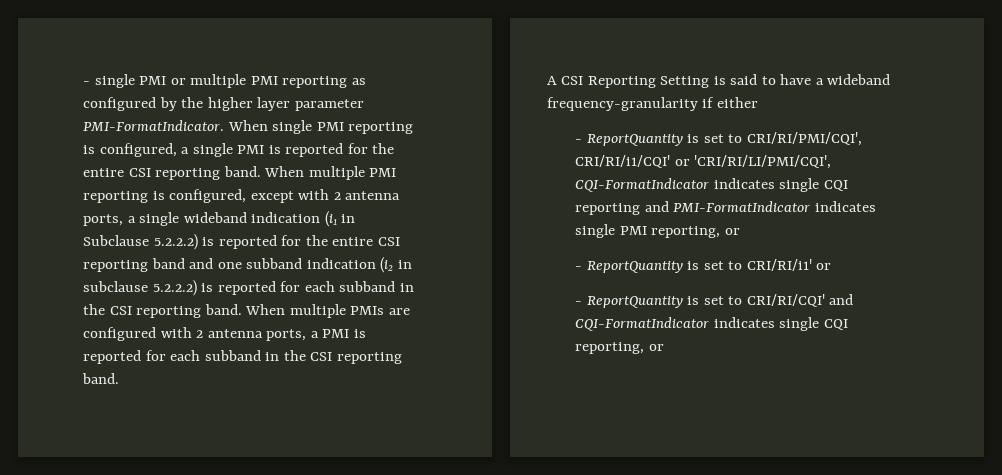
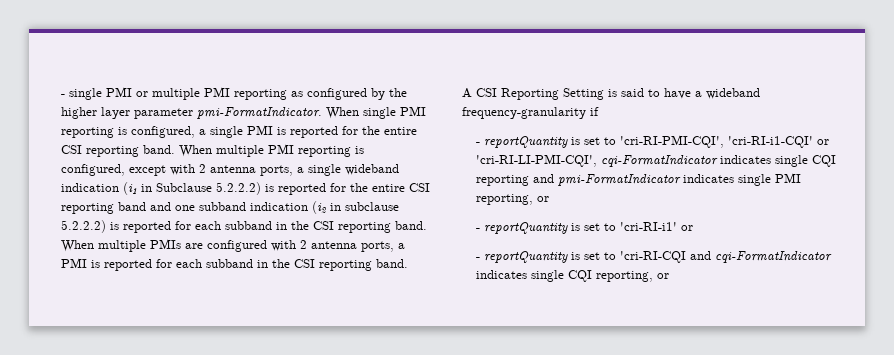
- - single PMI or multiple PMI reporting as configured by the higher layer parameter PMI-FormatIndicator.
+ - single PMI or multiple PMI reporting as configured by the higher layer parameter pmi-FormatIndicator.
- A CSI Reporting Setting is said to have a wideband frequency-granularity if either
- - ReportQuantity is set to CRI/RI/PMI/CQI', CRI/RI/i1/CQI' or 'CRI/RI/LI/PMI/CQI', CQI-FormatIndicator indicates single CQI reporting and PMI-FormatIndicator indicates single PMI reporting, or
+ A CSI Reporting Setting is said to have a wideband frequency-granularity if
+ - reportQuantity is set to 'cri-RI-PMI-CQI', 'cri-RI-i1-CQI' or 'cri-RI-LI-PMI-CQI', cqi-FormatIndicator indicates single CQI reporting and pmi-FormatIndicator indicates single PMI reporting, or
- - ReportQuantity is set to CRI/RI/i1' or
- - ReportQuantity is set to CRI/RI/CQI' and CQI-FormatIndicator indicates single CQI reporting, or
+ - reportQuantity is set to 'cri-RI-i1' or
+ - reportQuantity is set to 'cri-RI-CQI and cqi-FormatIndicator indicates single CQI reporting, or

